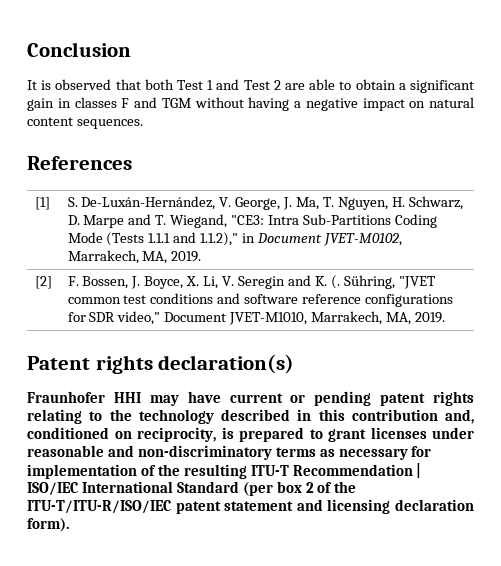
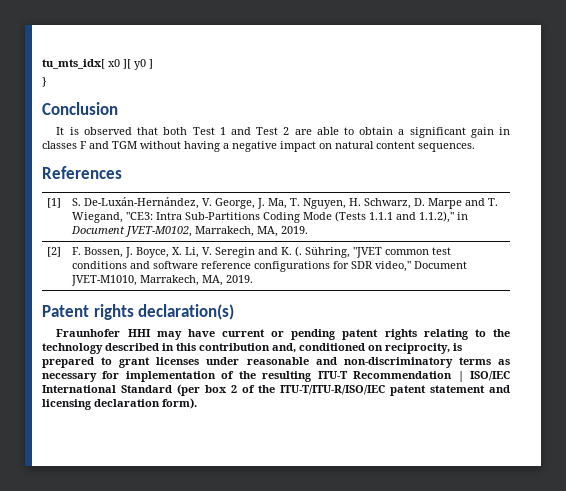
+ tu_mts_idx[ x0 ][ y0 ]
+ }

